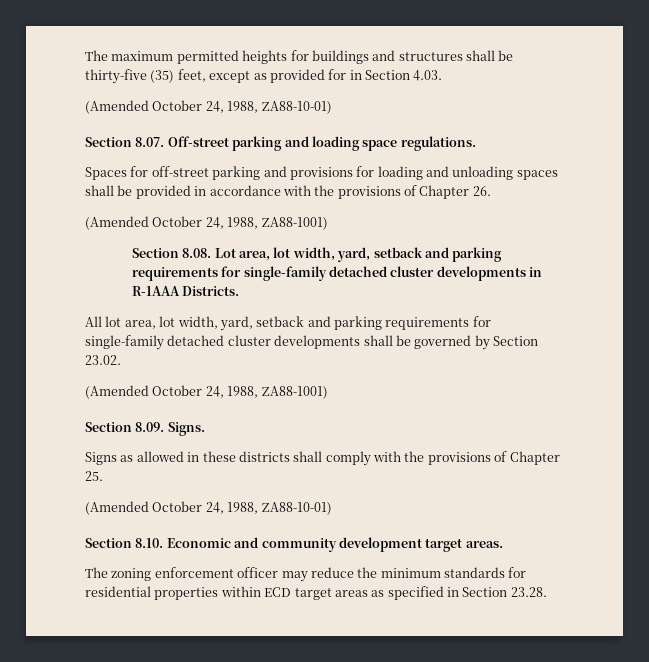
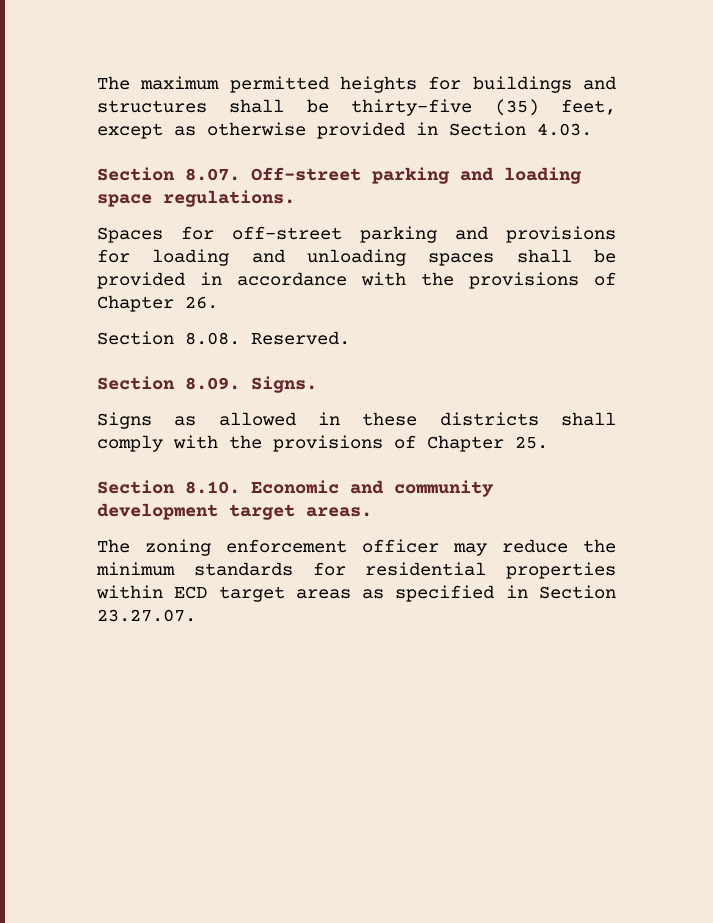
- The maximum permitted heights for buildings and structures shall be thirty-five (35) feet, except as provided for in Section 4.03.
- (Amended October 24, 1988, ZA88-10-01)
+ The maximum permitted heights for buildings and structures shall be thirty-five (35) feet, except as otherwise provided in Section 4.03.
  Spaces for off-street parking and provisions for loading and unloading spaces shall be provided in accordance with the provisions of Chapter 26.
- (Amended October 24, 1988, ZA88-1001)
- Section 8.08. Lot area, lot width, yard, setback and parking requirements for single-family detached cluster developments in R-1AAA Districts.
- All lot area, lot width, yard, setback and parking requirements for single-family detached cluster developments shall be governed by Section 23.02.
- (Amended October 24, 1988, ZA88-1001)
+ Section 8.08. Reserved.
  Signs as allowed in these districts shall comply with the provisions of Chapter 25.
- (Amended October 24, 1988, ZA88-10-01)
- The zoning enforcement officer may reduce the minimum standards for residential properties within ECD target areas as specified in Section 23.28.
+ The zoning enforcement officer may reduce the minimum standards for residential properties within ECD target areas as specified in Section 23.27.07.

